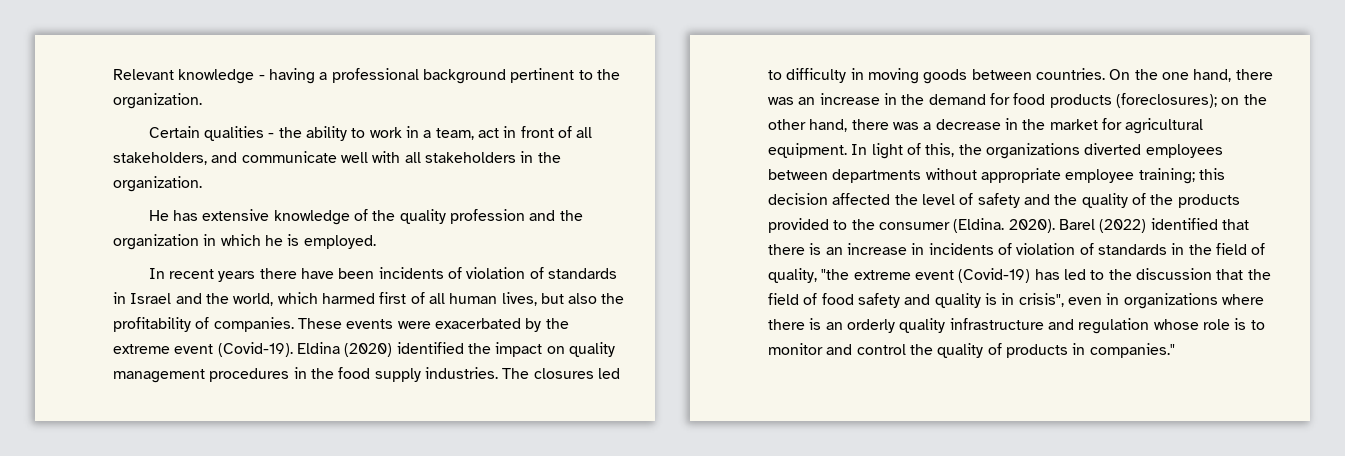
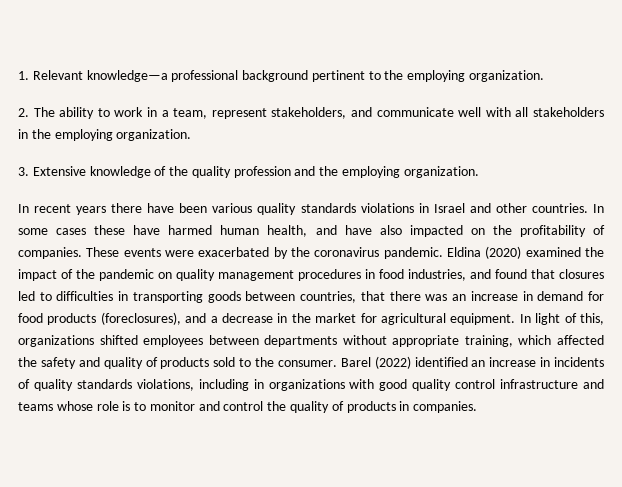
- Relevant knowledge - having a professional background pertinent to the organization.
- Certain qualities - the ability to work in a team, act in front of all stakeholders, and communicate well with all stakeholders in the organization.
- He has extensive knowledge of the quality profession and the organization in which he is employed.
+ 1. Relevant knowledge—a professional background pertinent to the employing organization.
+ 2. The ability to work in a team, represent stakeholders, and communicate well with all stakeholders in the employing organization.
+ 3. Extensive knowledge of the quality profession and the employing organization.
- In recent years there have been incidents of violation of standards in Israel and the world, which harmed first of all human lives, but also the profitability of companies.
+ In recent years there have been various quality standards violations in Israel and other countries. In some cases these have harmed human health, and have also impacted on the profitability of companies.
- These events were exacerbated by the extreme event (Covid-19).
+ These events were exacerbated by the coronavirus pandemic.
- Eldina (2020) identified the impact on quality management procedures in the food supply industries. The closures led to difficulty in moving goods between countries. On the one hand, there was an increase in the demand for food products (foreclosures); on the other hand, there was a decrease in the market for agricultural equipment.
+ Eldina (2020) examined the impact of the pandemic on quality management procedures in food industries, and found that closures led to difficulties in transporting goods between countries, that there was an increase in demand for food products (foreclosures), and a decrease in the market for agricultural equipment.
- In light of this, the organizations diverted employees between departments without appropriate employee training; this decision affected the level of safety and the quality of the products provided to the consumer (Eldina. 2020). Barel (2022) identified that there is an increase in incidents of violation of standards in the field of quality, "the extreme event (Covid-19) has led to the discussion that the field of food safety and quality is in crisis", even in organizations where there is an orderly quality infrastructure and regulation whose role is to monitor and control the quality of products in companies."
+ In light of this, organizations shifted employees between departments without appropriate training, which affected the safety and quality of products sold to the consumer. Barel (2022) identified an increase in incidents of quality standards violations, including in organizations with good quality control infrastructure and teams whose role is to monitor and control the quality of products in companies.

